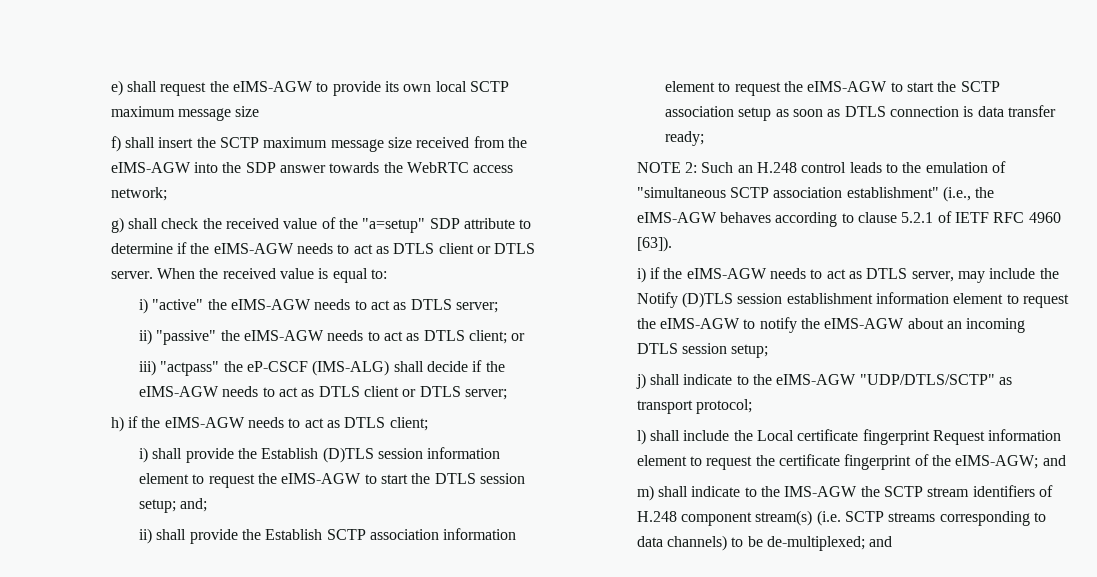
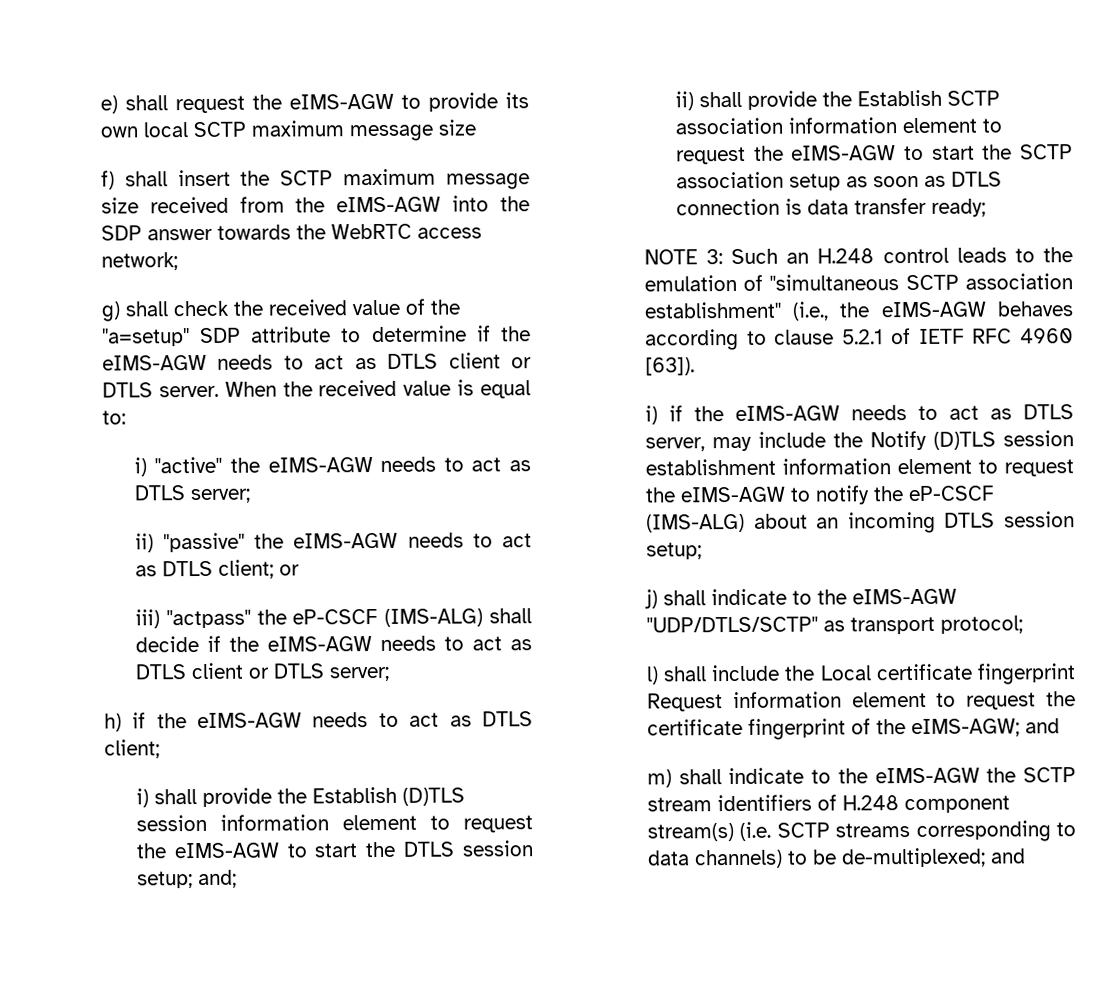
- NOTE 2: Such an H.248 control leads to the emulation of "simultaneous SCTP association establishment" (i.e., the eIMS-AGW behaves according to clause 5.2.1 of IETF RFC 4960 [63]).
+ NOTE 3: Such an H.248 control leads to the emulation of "simultaneous SCTP association establishment" (i.e., the eIMS-AGW behaves according to clause 5.2.1 of IETF RFC 4960 [63]).
- i) if the eIMS-AGW needs to act as DTLS server, may include the Notify (D)TLS session establishment information element to request the eIMS-AGW to notify the eIMS-AGW about an incoming DTLS session setup;
+ i) if the eIMS-AGW needs to act as DTLS server, may include the Notify (D)TLS session establishment information element to request the eIMS-AGW to notify the eP-CSCF (IMS-ALG) about an incoming DTLS session setup;
- m) shall indicate to the IMS-AGW the SCTP stream identifiers of H.248 component stream(s) (i.e. SCTP streams corresponding to data channels) to be de-multiplexed; and
+ m) shall indicate to the eIMS-AGW the SCTP stream identifiers of H.248 component stream(s) (i.e. SCTP streams corresponding to data channels) to be de-multiplexed; and

